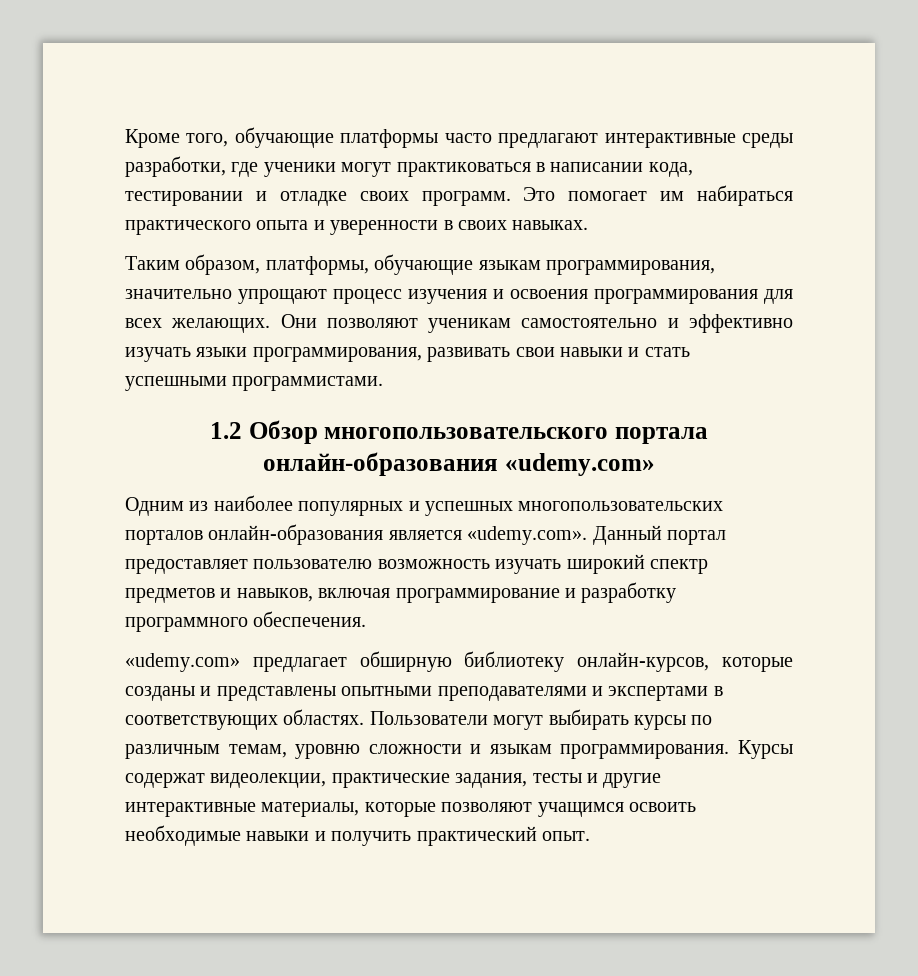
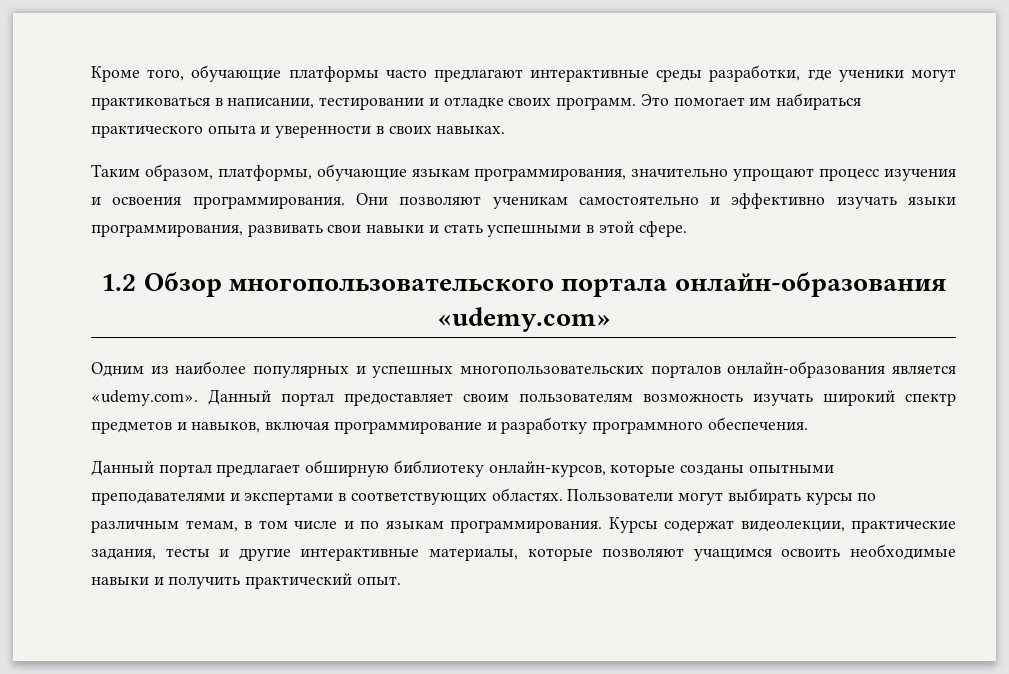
- Кроме того, обучающие платформы часто предлагают интерактивные среды разработки, где ученики могут практиковаться в написании кода, тестировании и отладке своих программ.
+ Кроме того, обучающие платформы часто предлагают интерактивные среды разработки, где ученики могут практиковаться в написании, тестировании и отладке своих программ.
- Таким образом, платформы, обучающие языкам программирования, значительно упрощают процесс изучения и освоения программирования для всех желающих.
+ Таким образом, платформы, обучающие языкам программирования, значительно упрощают процесс изучения и освоения программирования.
- Они позволяют ученикам самостоятельно и эффективно изучать языки программирования, развивать свои навыки и стать успешными программистами.
+ Они позволяют ученикам самостоятельно и эффективно изучать языки программирования, развивать свои навыки и стать успешными в этой сфере.
- Одним из наиболее популярных и успешных многопользовательских порталов онлайн-образования является «udemy.com». Данный портал предоставляет пользователю возможность изучать широкий спектр предметов и навыков, включая программирование и разработку программного обеспечения.
+ Одним из наиболее популярных и успешных многопользовательских порталов онлайн-образования является «udemy.com». Данный портал предоставляет своим пользователям возможность изучать широкий спектр предметов и навыков, включая программирование и разработку программного обеспечения.
- «udemy.com» предлагает обширную библиотеку онлайн-курсов, которые созданы и представлены опытными преподавателями и экспертами в соответствующих областях.
+ Данный портал предлагает обширную библиотеку онлайн-курсов, которые созданы опытными преподавателями и экспертами в соответствующих областях.
- Пользователи могут выбирать курсы по различным темам, уровню сложности и языкам программирования.
+ Пользователи могут выбирать курсы по различным темам, в том числе и по языкам программирования.

